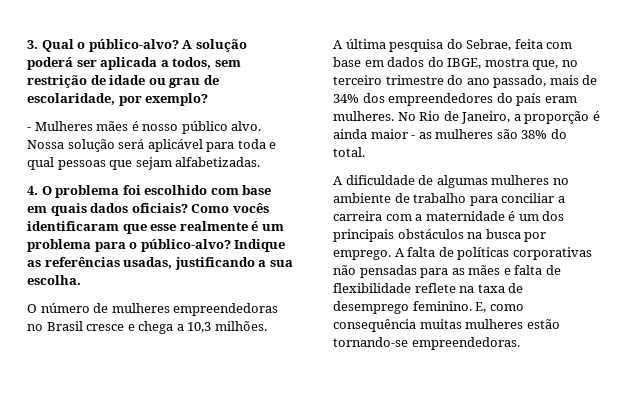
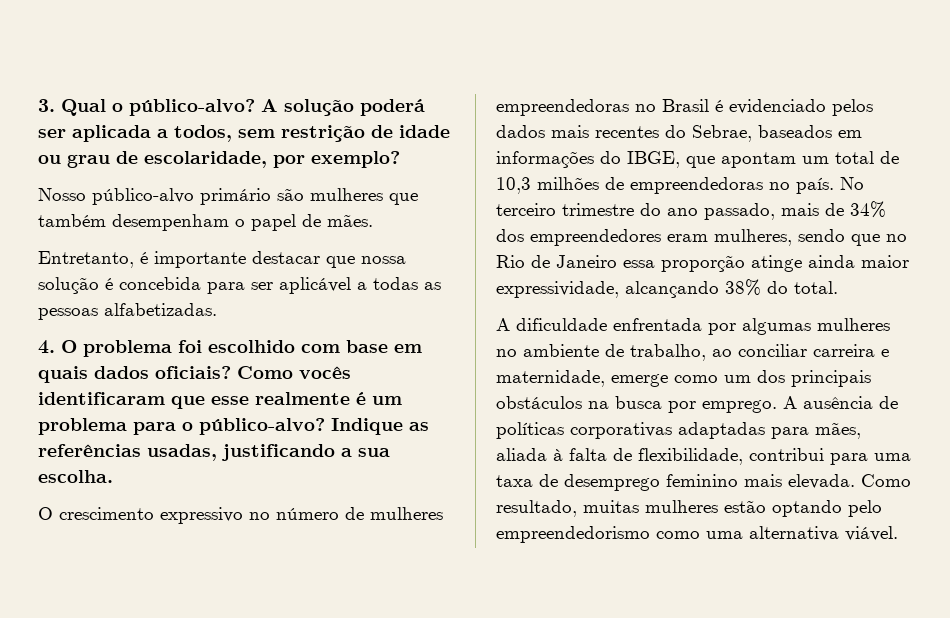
- - Mulheres mães é nosso público alvo. Nossa solução será aplicável para toda e qual pessoas que sejam alfabetizadas.
+ Nosso público-alvo primário são mulheres que também desempenham o papel de mães.
+ Entretanto, é importante destacar que nossa solução é concebida para ser aplicável a todas as pessoas alfabetizadas.
- O número de mulheres empreendedoras no Brasil cresce e chega a 10,3 milhões.
- A última pesquisa do Sebrae, feita com base em dados do IBGE, mostra que, no terceiro trimestre do ano passado, mais de 34% dos empreendedores do país eram mulheres. No Rio de Janeiro, a proporção é ainda maior - as mulheres são 38% do total.
+ O crescimento expressivo no número de mulheres empreendedoras no Brasil é evidenciado pelos dados mais recentes do Sebrae, baseados em informações do IBGE, que apontam um total de 10,3 milhões de empreendedoras no país. No terceiro trimestre do ano passado, mais de 34% dos empreendedores eram mulheres, sendo que no Rio de Janeiro essa proporção atinge ainda maior expressividade, alcançando 38% do total.
- A dificuldade de algumas mulheres no ambiente de trabalho para conciliar a carreira com a maternidade é um dos principais obstáculos na busca por emprego.
+ A dificuldade enfrentada por algumas mulheres no ambiente de trabalho, ao conciliar carreira e maternidade, emerge como um dos principais obstáculos na busca por emprego.
- A falta de políticas corporativas não pensadas para as mães e falta de flexibilidade reflete na taxa de desemprego feminino. E, como consequência muitas mulheres estão tornando-se empreendedoras.
+ A ausência de políticas corporativas adaptadas para mães, aliada à falta de flexibilidade, contribui para uma taxa de desemprego feminino mais elevada. Como resultado, muitas mulheres estão optando pelo empreendedorismo como uma alternativa viável.

